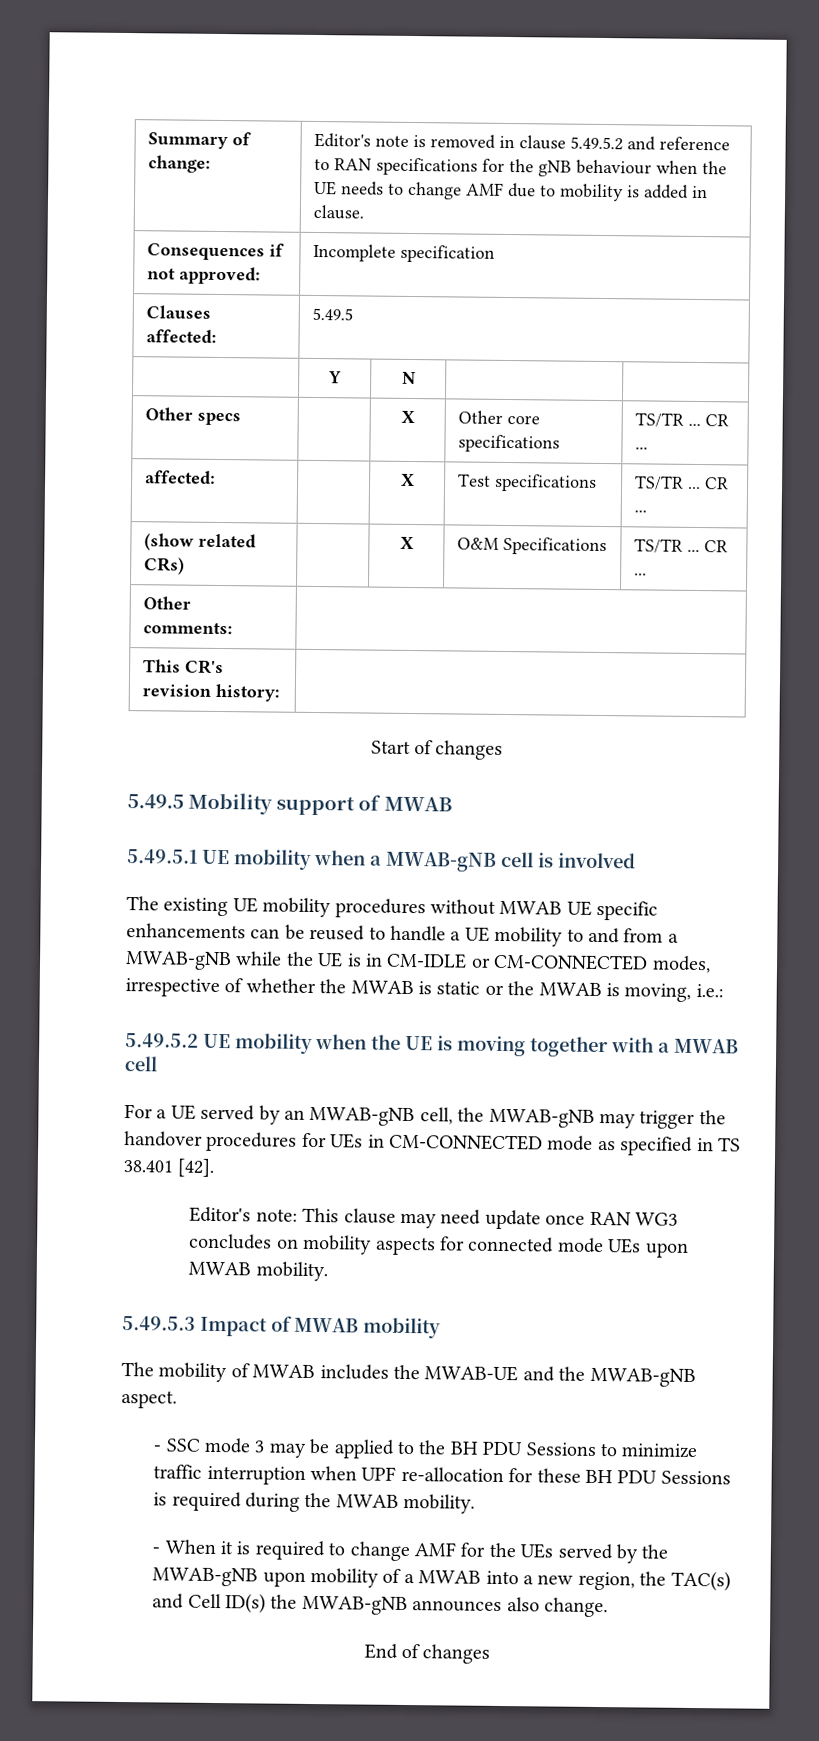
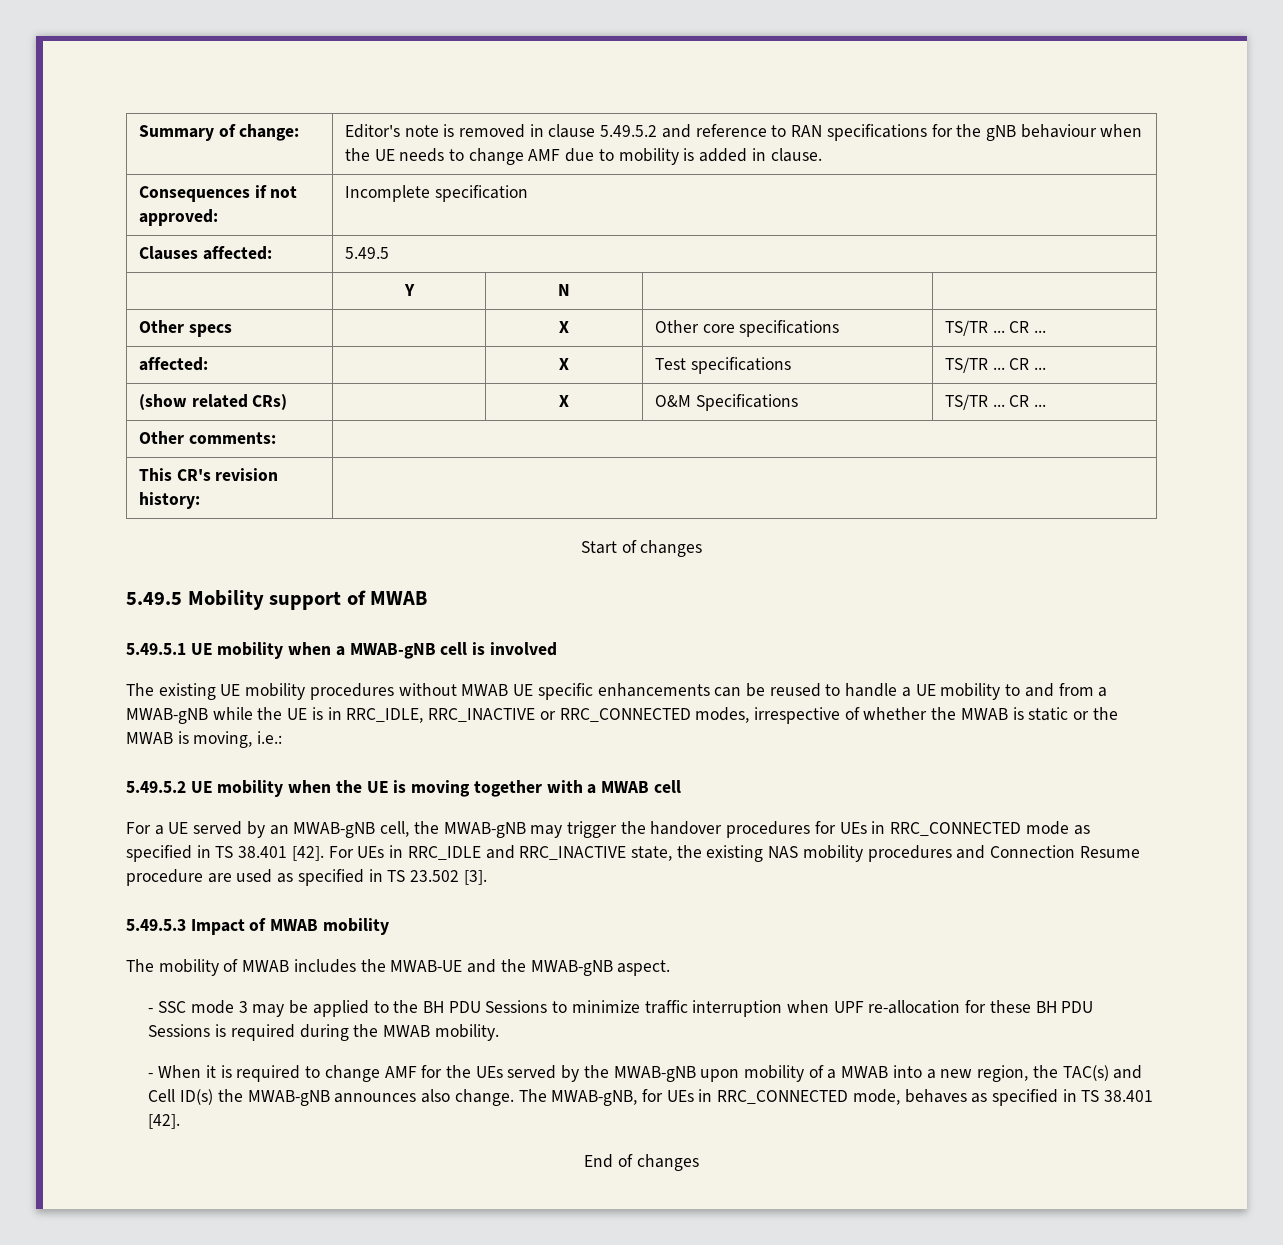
- The existing UE mobility procedures without MWAB UE specific enhancements can be reused to handle a UE mobility to and from a MWAB-gNB while the UE is in CM-IDLE or CM-CONNECTED modes, irrespective of whether the MWAB is static or the MWAB is moving, i.e.:
+ The existing UE mobility procedures without MWAB UE specific enhancements can be reused to handle a UE mobility to and from a MWAB-gNB while the UE is in RRC_IDLE, RRC_INACTIVE or RRC_CONNECTED modes, irrespective of whether the MWAB is static or the MWAB is moving, i.e.:
- For a UE served by an MWAB-gNB cell, the MWAB-gNB may trigger the handover procedures for UEs in CM-CONNECTED mode as specified in TS 38.401 [42].
- Editor's note: This clause may need update once RAN WG3 concludes on mobility aspects for connected mode UEs upon MWAB mobility.
+ For a UE served by an MWAB-gNB cell, the MWAB-gNB may trigger the handover procedures for UEs in RRC_CONNECTED mode as specified in TS 38.401 [42]. For UEs in RRC_IDLE and RRC_INACTIVE state, the existing NAS mobility procedures and Connection Resume procedure are used as specified in TS 23.502 [3].
+ The MWAB-gNB, for UEs in RRC_CONNECTED mode, behaves as specified in TS 38.401 [42].

